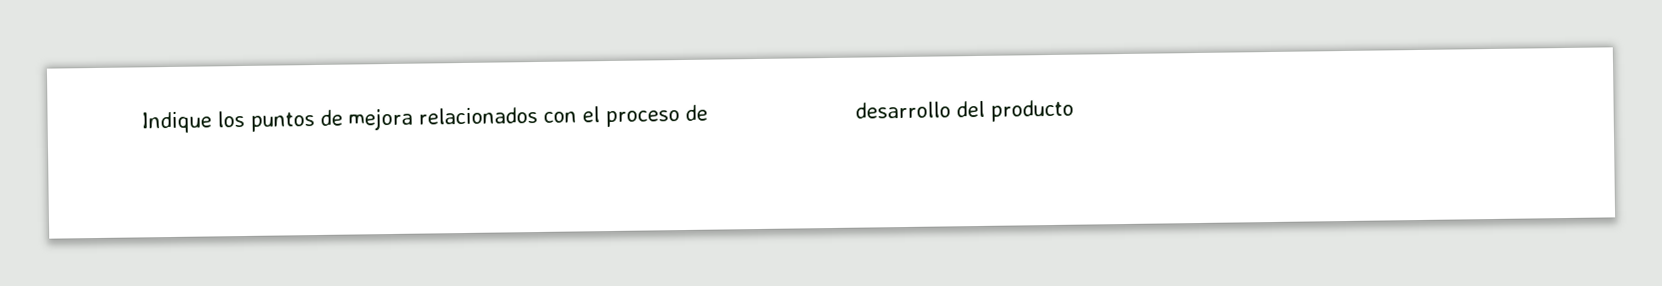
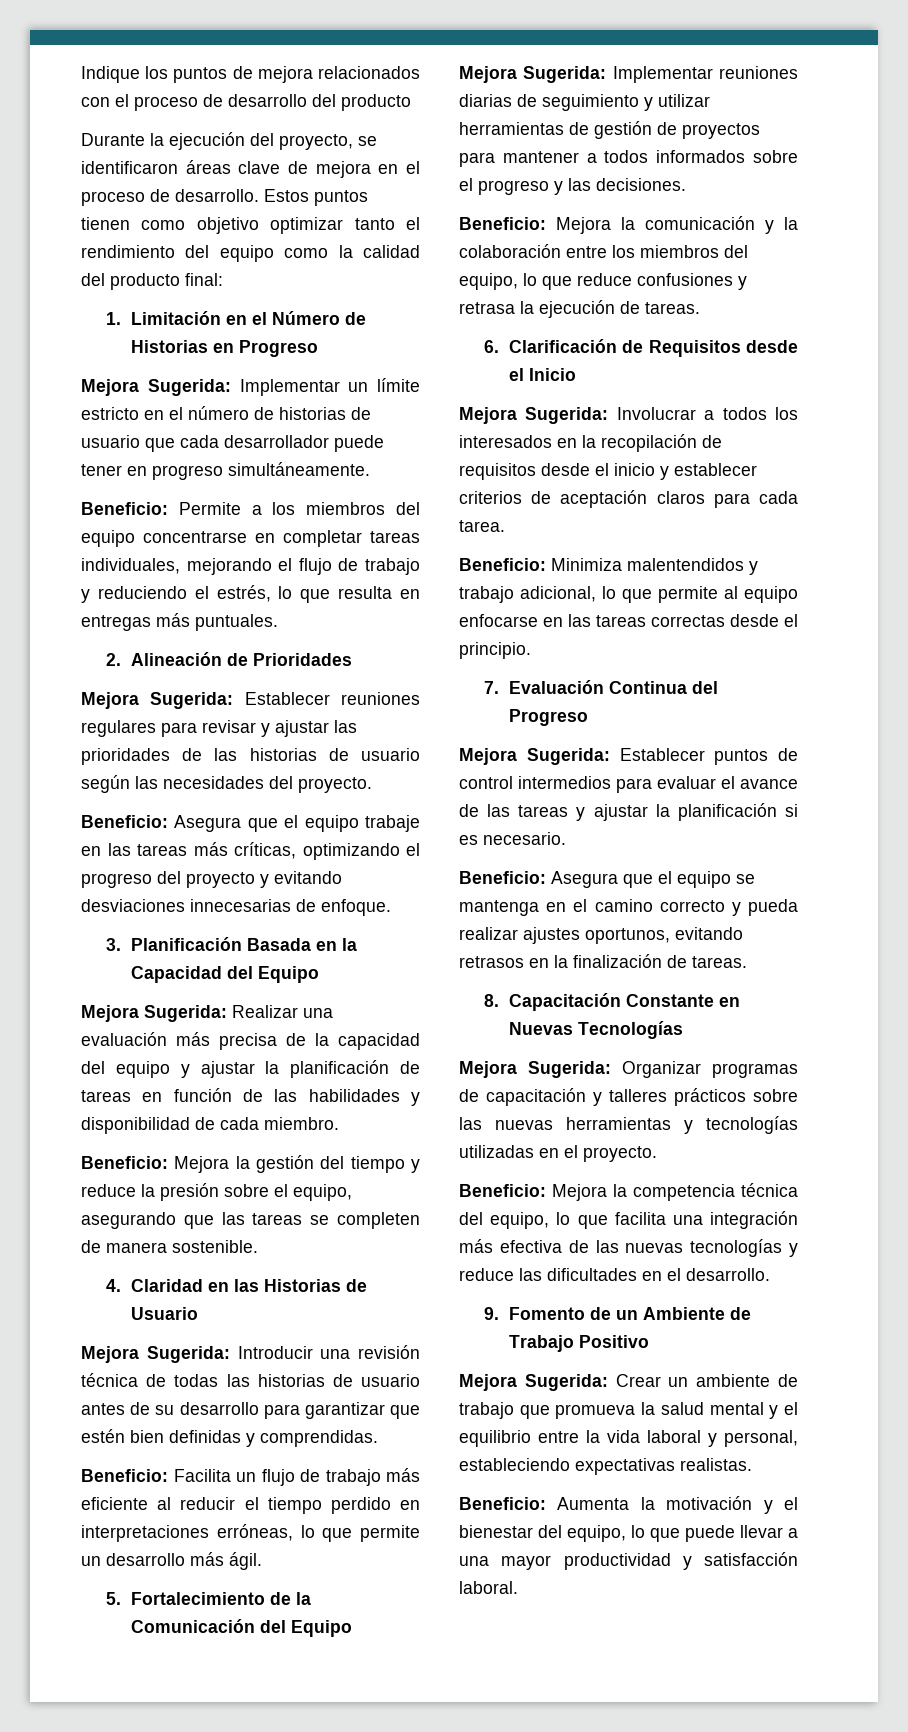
+ Durante la ejecución del proyecto, se identificaron áreas clave de mejora en el proceso de desarrollo. Estos puntos tienen como objetivo optimizar tanto el rendimiento del equipo como la calidad del producto final:
+ 1. Limitación en el Número de Historias en Progreso
+ Mejora Sugerida: Implementar un límite estricto en el número de historias de usuario que cada desarrollador puede tener en progreso simultáneamente.
+ Beneficio: Permite a los miembros del equipo concentrarse en completar tareas individuales, mejorando el flujo de trabajo y reduciendo el estrés, lo que resulta en entregas más puntuales.
+ 2. Alineación de Prioridades
+ Mejora Sugerida: Establecer reuniones regulares para revisar y ajustar las prioridades de las historias de usuario según las necesidades del proyecto.
+ Beneficio: Asegura que el equipo trabaje en las tareas más críticas, optimizando el progreso del proyecto y evitando desviaciones innecesarias de enfoque.
+ 3. Planificación Basada en la Capacidad del Equipo
+ Mejora Sugerida: Realizar una evaluación más precisa de la capacidad del equipo y ajustar la planificación de tareas en función de las habilidades y disponibilidad de cada miembro.
+ Beneficio: Mejora la gestión del tiempo y reduce la presión sobre el equipo, asegurando que las tareas se completen de manera sostenible.
+ 4. Claridad en las Historias de Usuario
+ Mejora Sugerida: Introducir una revisión técnica de todas las historias de usuario antes de su desarrollo para garantizar que estén bien definidas y comprendidas.
+ Beneficio: Facilita un flujo de trabajo más eficiente al reducir el tiempo perdido en interpretaciones erróneas, lo que permite un desarrollo más ágil.
+ 5. Fortalecimiento de la Comunicación del Equipo
+ Mejora Sugerida: Implementar reuniones diarias de seguimiento y utilizar herramientas de gestión de proyectos para mantener a todos informados sobre el progreso y las decisiones.
+ Beneficio: Mejora la comunicación y la colaboración entre los miembros del equipo, lo que reduce confusiones y retrasa la ejecución de tareas.
+ 6. Clarificación de Requisitos desde el Inicio
+ Mejora Sugerida: Involucrar a todos los interesados en la recopilación de requisitos desde el inicio y establecer criterios de aceptación claros para cada tarea.
+ Beneficio: Minimiza malentendidos y trabajo adicional, lo que permite al equipo enfocarse en las tareas correctas desde el principio.
+ 7. Evaluación Continua del Progreso
+ Mejora Sugerida: Establecer puntos de control intermedios para evaluar el avance de las tareas y ajustar la planificación si es necesario.
+ Beneficio: Asegura que el equipo se mantenga en el camino correcto y pueda realizar ajustes oportunos, evitando retrasos en la finalización de tareas.
+ 8. Capacitación Constante en Nuevas Tecnologías
+ Mejora Sugerida: Organizar programas de capacitación y talleres prácticos sobre las nuevas herramientas y tecnologías utilizadas en el proyecto.
+ Beneficio: Mejora la competencia técnica del equipo, lo que facilita una integración más efectiva de las nuevas tecnologías y reduce las dificultades en el desarrollo.
+ 9. Fomento de un Ambiente de Trabajo Positivo
+ Mejora Sugerida: Crear un ambiente de trabajo que promueva la salud mental y el equilibrio entre la vida laboral y personal, estableciendo expectativas realistas.
+ Beneficio: Aumenta la motivación y el bienestar del equipo, lo que puede llevar a una mayor productividad y satisfacción laboral.

